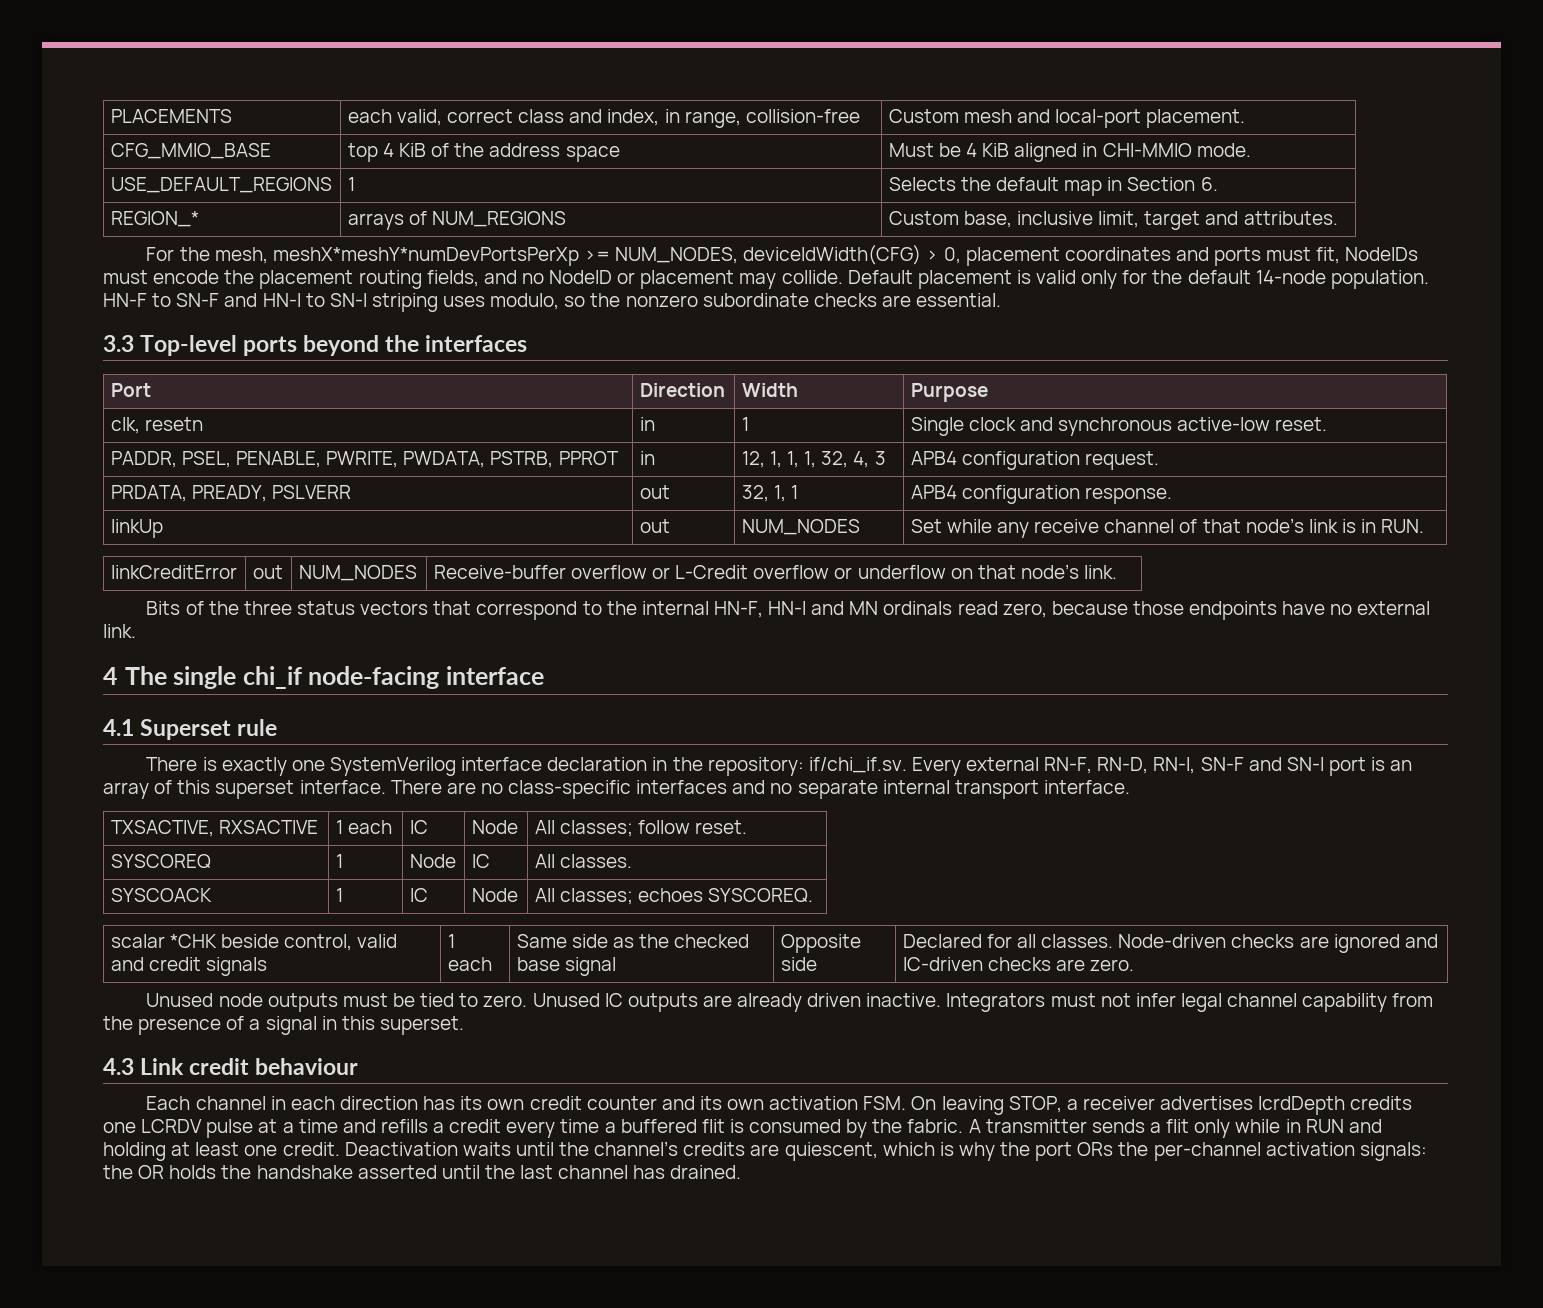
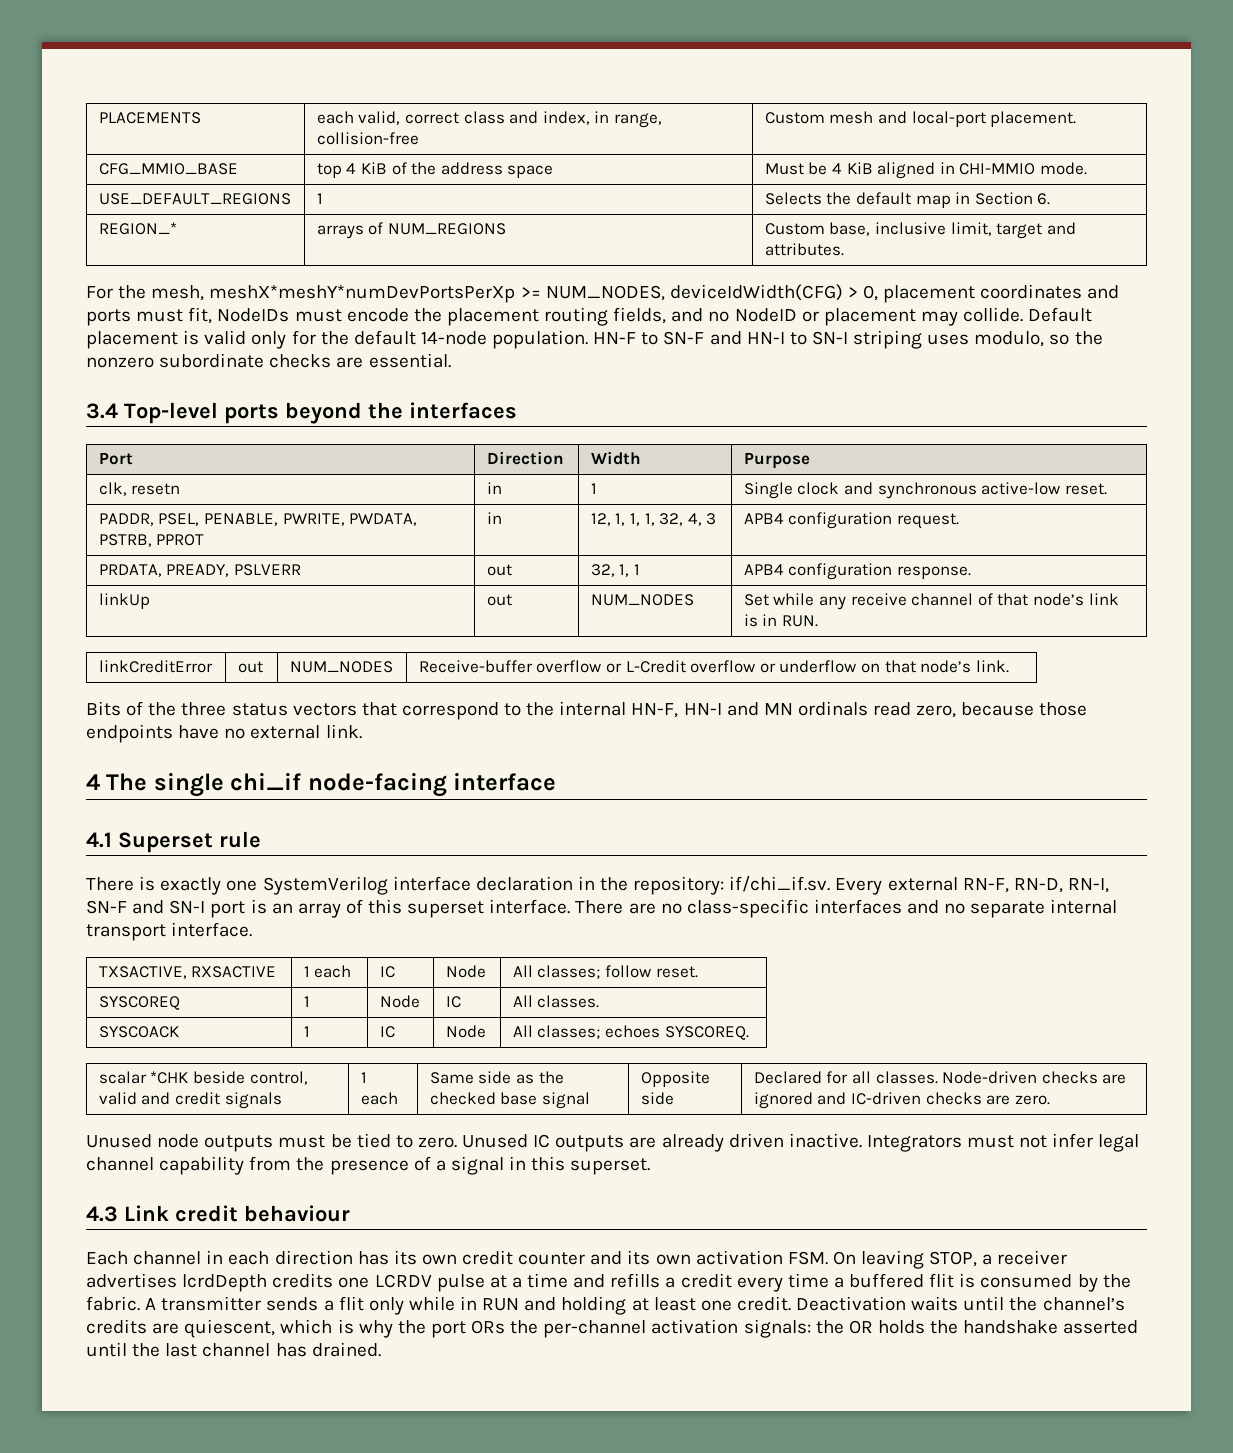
- 3.3 Top-level ports beyond the interfaces
+ 3.4 Top-level ports beyond the interfaces

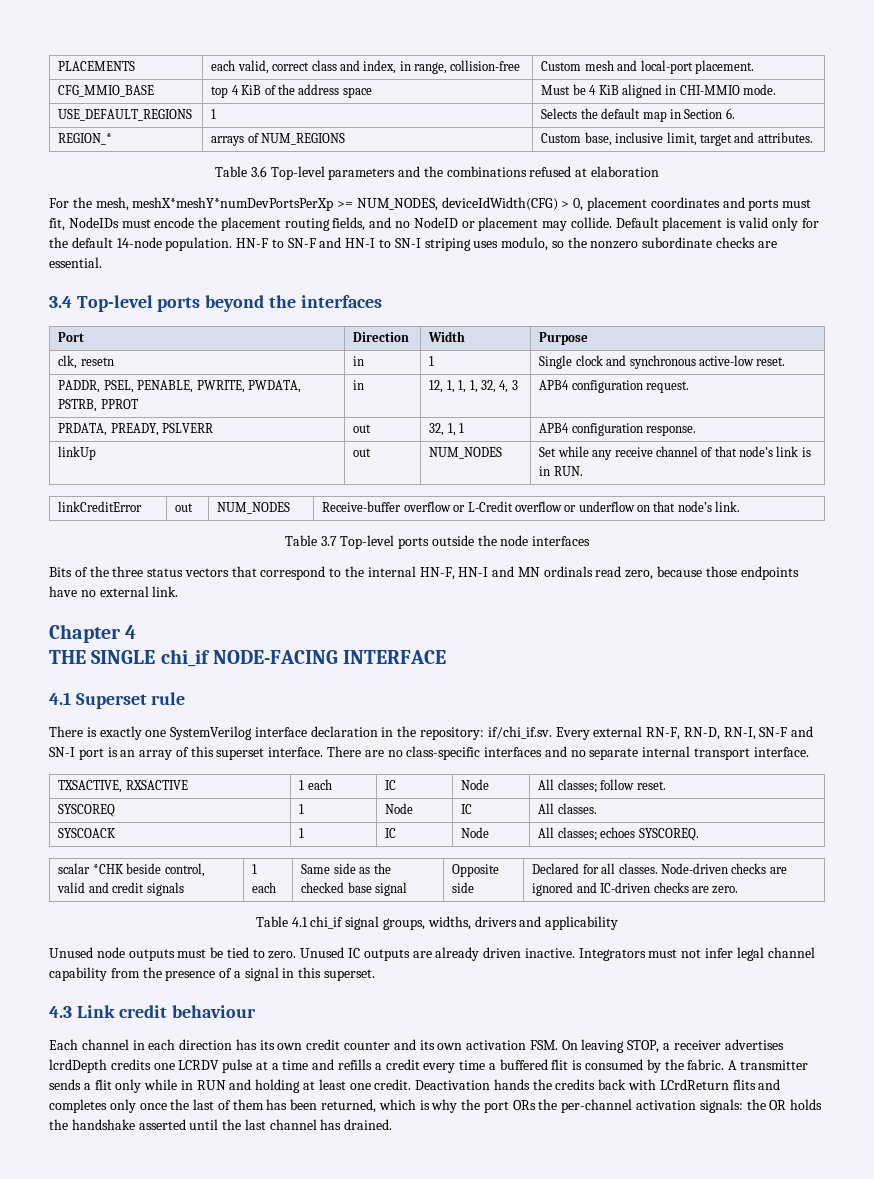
+ Table 3.6 Top-level parameters and the combinations refused at elaboration
+ Table 3.7 Top-level ports outside the node interfaces
- 4 The single chi_if node-facing interface
+ Chapter 4
+ THE SINGLE chi_if NODE-FACING INTERFACE
+ Table 4.1 chi_if signal groups, widths, drivers and applicability
- Deactivation waits until the channel’s credits are quiescent, which is why the port ORs the per-channel activation signals: the OR holds the handshake asserted until the last channel has drained.
+ Deactivation hands the credits back with LCrdReturn flits and completes only once the last of them has been returned, which is why the port ORs the per-channel activation signals: the OR holds the handshake asserted until the last channel has drained.

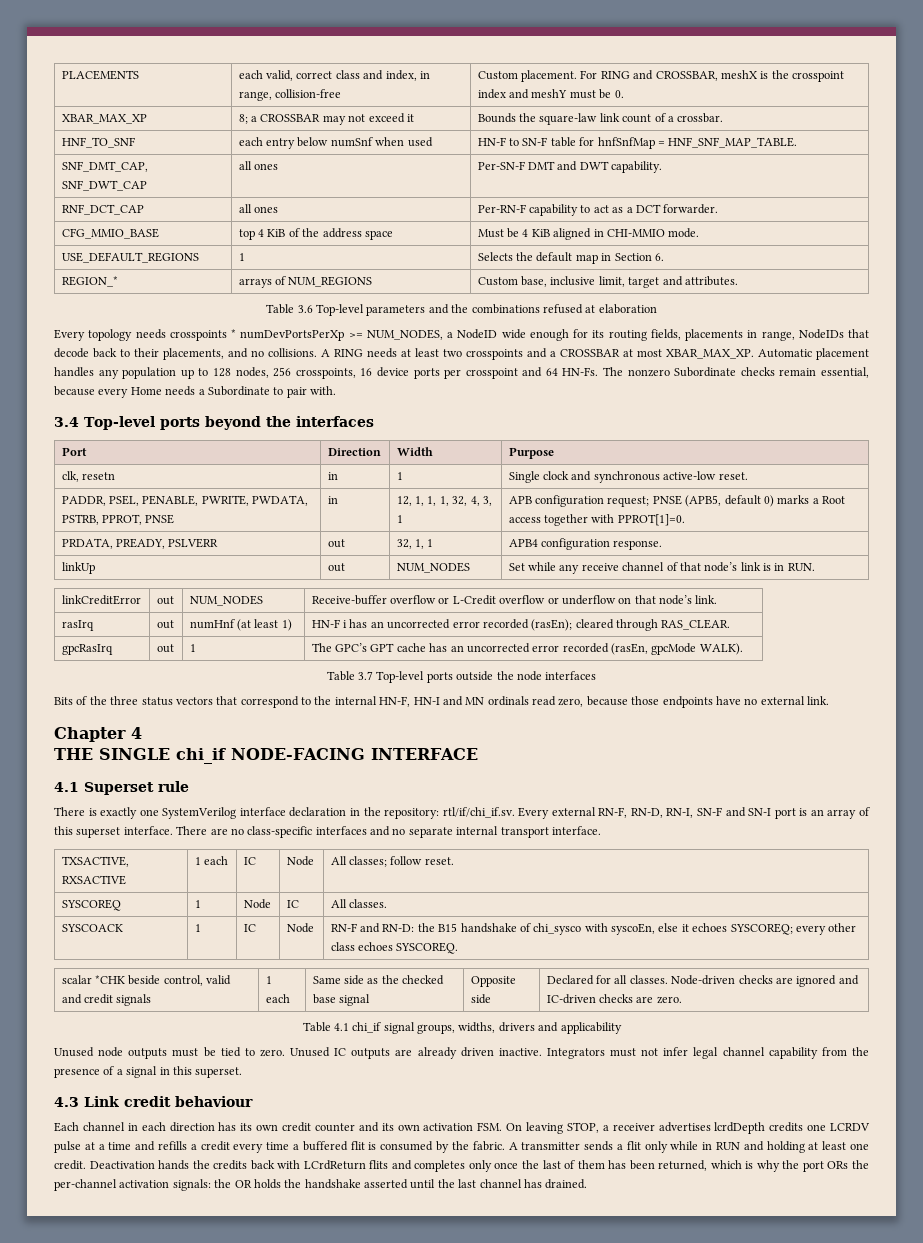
- PLACEMENTS | each valid, correct class and index, in range, collision-free | Custom mesh and local-port placement.
+ PLACEMENTS | each valid, correct class and index, in range, collision-free | Custom placement. For RING and CROSSBAR, meshX is the crosspoint index and meshY must be 0.
+ XBAR_MAX_XP | 8; a CROSSBAR may not exceed it | Bounds the square-law link count of a crossbar.
+ HNF_TO_SNF | each entry below numSnf when used | HN-F to SN-F table for hnfSnfMap = HNF_SNF_MAP_TABLE.
+ SNF_DMT_CAP, SNF_DWT_CAP | all ones | Per-SN-F DMT and DWT capability.
+ RNF_DCT_CAP | all ones | Per-RN-F capability to act as a DCT forwarder.
- For the mesh, meshX*meshY*numDevPortsPerXp >= NUM_NODES, deviceIdWidth(CFG) > 0, placement coordinates and ports must fit, NodeIDs must encode the placement routing fields, and no NodeID or placement may collide. Default placement is valid only for the default 14-node population. HN-F to SN-F and HN-I to SN-I striping uses modulo, so the nonzero subordinate checks are essential.
+ Every topology needs crosspoints * numDevPortsPerXp >= NUM_NODES, a NodeID wide enough for its routing fields, placements in range, NodeIDs that decode back to their placements, and no collisions. A RING needs at least two crosspoints and a CROSSBAR at most XBAR_MAX_XP. Automatic placement handles any population up to 128 nodes, 256 crosspoints, 16 device ports per crosspoint and 64 HN-Fs. The nonzero Subordinate checks remain essential, because every Home needs a Subordinate to pair with.
- PADDR, PSEL, PENABLE, PWRITE, PWDATA, PSTRB, PPROT | in | 12, 1, 1, 1, 32, 4, 3 | APB4 configuration request.
+ PADDR, PSEL, PENABLE, PWRITE, PWDATA, PSTRB, PPROT, PNSE | in | 12, 1, 1, 1, 32, 4, 3, 1 | APB configuration request; PNSE (APB5, default 0) marks a Root access together with PPROT[1]=0.
+ rasIrq | out | numHnf (at least 1) | HN-F i has an uncorrected error recorded (rasEn); cleared through RAS_CLEAR.
+ gpcRasIrq | out | 1 | The GPC’s GPT cache has an uncorrected error recorded (rasEn, gpcMode WALK).
- There is exactly one SystemVerilog interface declaration in the repository: if/chi_if.sv. Every external RN-F, RN-D, RN-I, SN-F and SN-I port is an array of this superset interface.
+ There is exactly one SystemVerilog interface declaration in the repository: rtl/if/chi_if.sv. Every external RN-F, RN-D, RN-I, SN-F and SN-I port is an array of this superset interface.
- SYSCOACK | 1 | IC | Node | All classes; echoes SYSCOREQ.
+ SYSCOACK | 1 | IC | Node | RN-F and RN-D: the B15 handshake of chi_sysco with syscoEn, else it echoes SYSCOREQ; every other class echoes SYSCOREQ.

